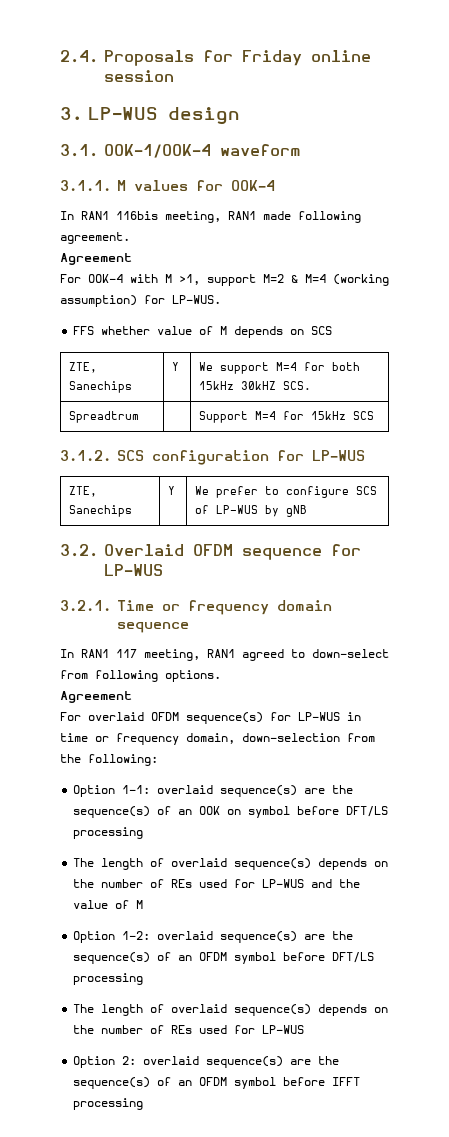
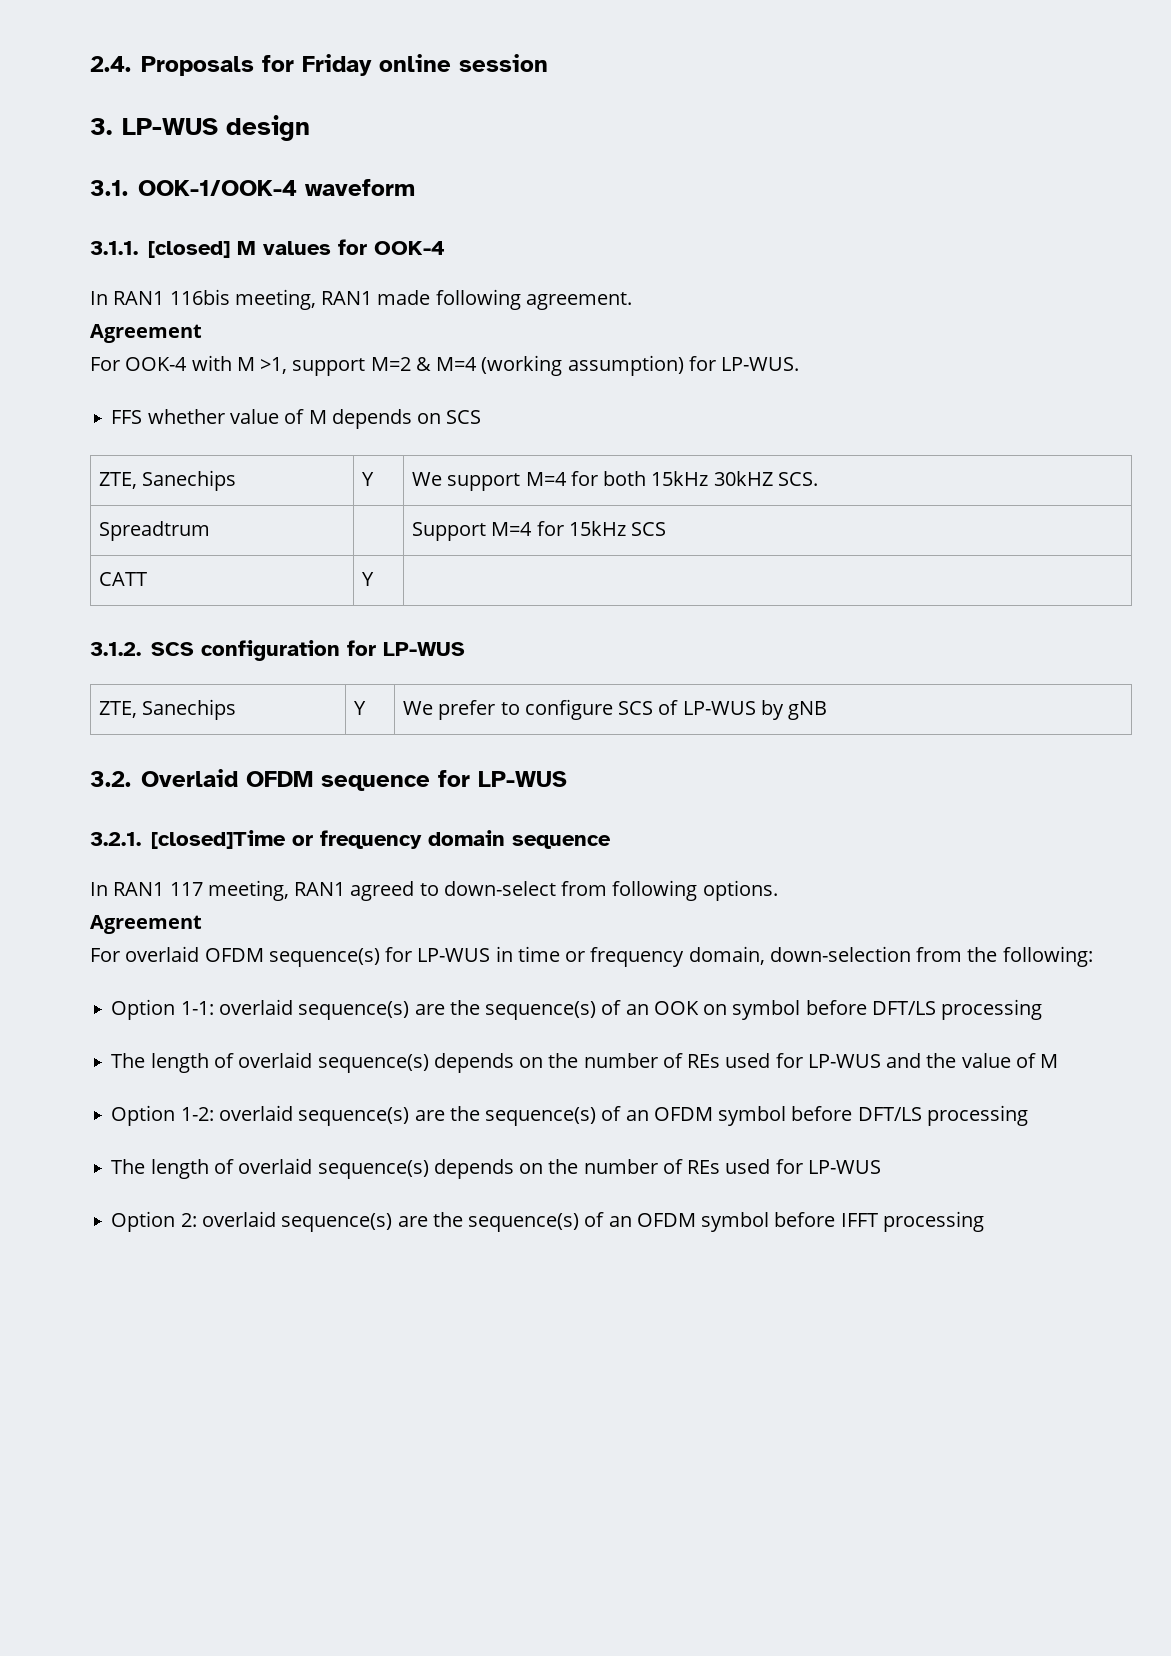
- 3.1.1. M values for OOK-4
+ 3.1.1. [closed] M values for OOK-4
+ CATT | Y |
- 3.2.1. Time or frequency domain sequence
+ 3.2.1. [closed]Time or frequency domain sequence

